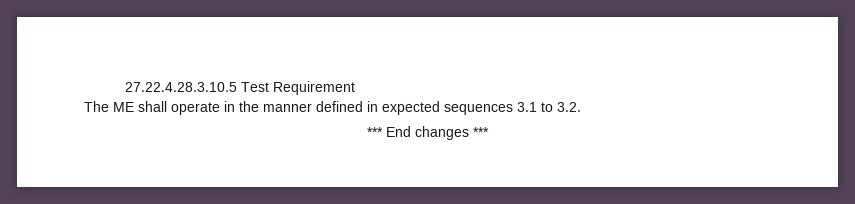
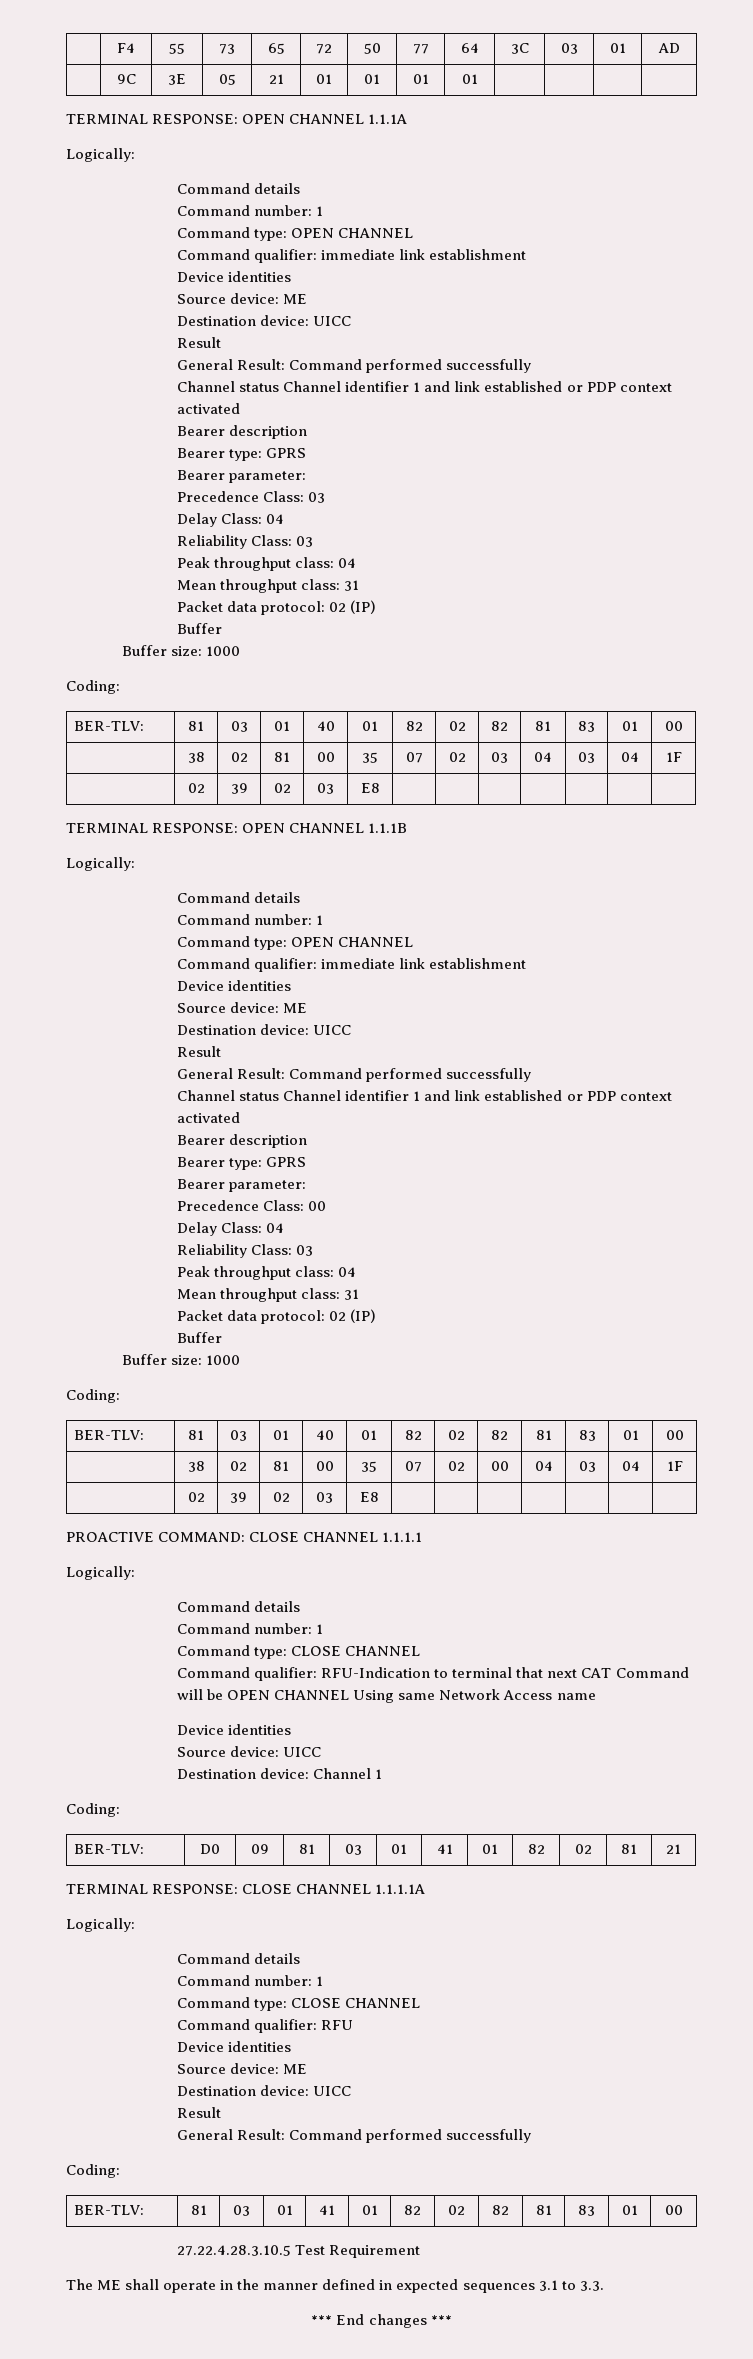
+ | F4 | 55 | 73 | 65 | 72 | 50 | 77 | 64 | 3C | 03 | 01 | AD
+ | 9C | 3E | 05 | 21 | 01 | 01 | 01 | 01 | | | |
+ TERMINAL RESPONSE: OPEN CHANNEL 1.1.1A
+ Logically:
+ Command details
+ Command number: 1
+ Command type: OPEN CHANNEL
+ Command qualifier: immediate link establishment
+ Device identities
+ Source device: ME
+ Destination device: UICC
+ Result
+ General Result: Command performed successfully
+ Channel status Channel identifier 1 and link established or PDP context activated
+ Bearer description
+ Bearer type: GPRS
+ Bearer parameter:
+ Precedence Class: 03
+ Delay Class: 04
+ Reliability Class: 03
+ Peak throughput class: 04
+ Mean throughput class: 31
+ Packet data protocol: 02 (IP)
+ Buffer
+ Buffer size: 1000
+ Coding:
+ BER-TLV: | 81 | 03 | 01 | 40 | 01 | 82 | 02 | 82 | 81 | 83 | 01 | 00
+ | 38 | 02 | 81 | 00 | 35 | 07 | 02 | 03 | 04 | 03 | 04 | 1F
+ | 02 | 39 | 02 | 03 | E8 | | | | | | |
+ TERMINAL RESPONSE: OPEN CHANNEL 1.1.1B
+ Logically:
+ Command details
+ Command number: 1
+ Command type: OPEN CHANNEL
+ Command qualifier: immediate link establishment
+ Device identities
+ Source device: ME
+ Destination device: UICC
+ Result
+ General Result: Command performed successfully
+ Channel status Channel identifier 1 and link established or PDP context activated
+ Bearer description
+ Bearer type: GPRS
+ Bearer parameter:
+ Precedence Class: 00
+ Delay Class: 04
+ Reliability Class: 03
+ Peak throughput class: 04
+ Mean throughput class: 31
+ Packet data protocol: 02 (IP)
+ Buffer
+ Buffer size: 1000
+ Coding:
+ BER-TLV: | 81 | 03 | 01 | 40 | 01 | 82 | 02 | 82 | 81 | 83 | 01 | 00
+ | 38 | 02 | 81 | 00 | 35 | 07 | 02 | 00 | 04 | 03 | 04 | 1F
+ | 02 | 39 | 02 | 03 | E8 | | | | | | |
+ PROACTIVE COMMAND: CLOSE CHANNEL 1.1.1.1
+ Logically:
+ Command details
+ Command number: 1
+ Command type: CLOSE CHANNEL
+ Command qualifier: RFU-Indication to terminal that next CAT Command will be OPEN CHANNEL Using same Network Access name
+ Device identities
+ Source device: UICC
+ Destination device: Channel 1
+ Coding:
+ BER-TLV: | D0 | 09 | 81 | 03 | 01 | 41 | 01 | 82 | 02 | 81 | 21
+ TERMINAL RESPONSE: CLOSE CHANNEL 1.1.1.1A
+ Logically:
+ Command details
+ Command number: 1
+ Command type: CLOSE CHANNEL
+ Command qualifier: RFU
+ Device identities
+ Source device: ME
+ Destination device: UICC
+ Result
+ General Result: Command performed successfully
+ Coding:
+ BER-TLV: | 81 | 03 | 01 | 41 | 01 | 82 | 02 | 82 | 81 | 83 | 01 | 00
- The ME shall operate in the manner defined in expected sequences 3.1 to 3.2.
+ The ME shall operate in the manner defined in expected sequences 3.1 to 3.3.

